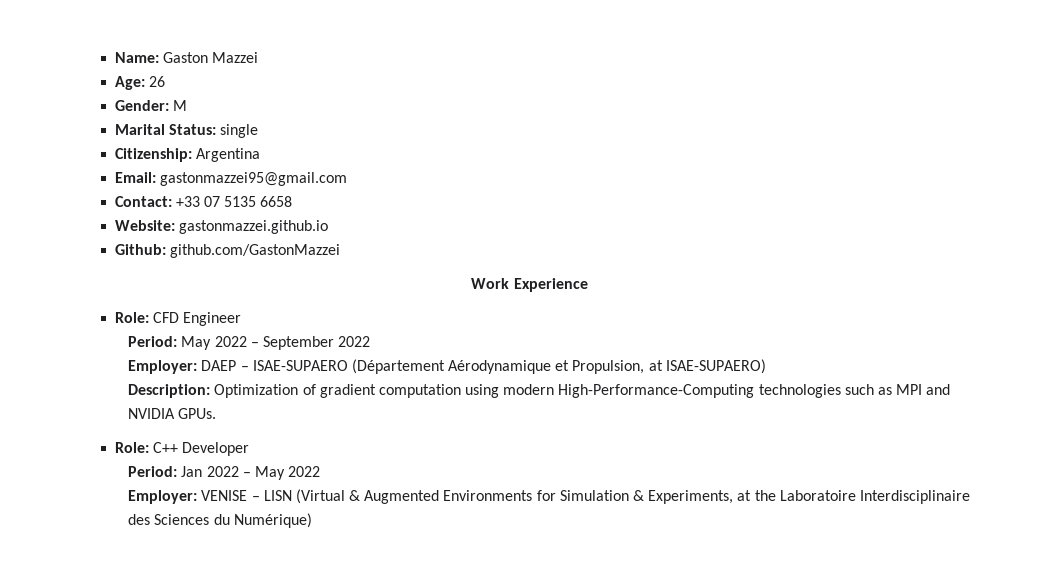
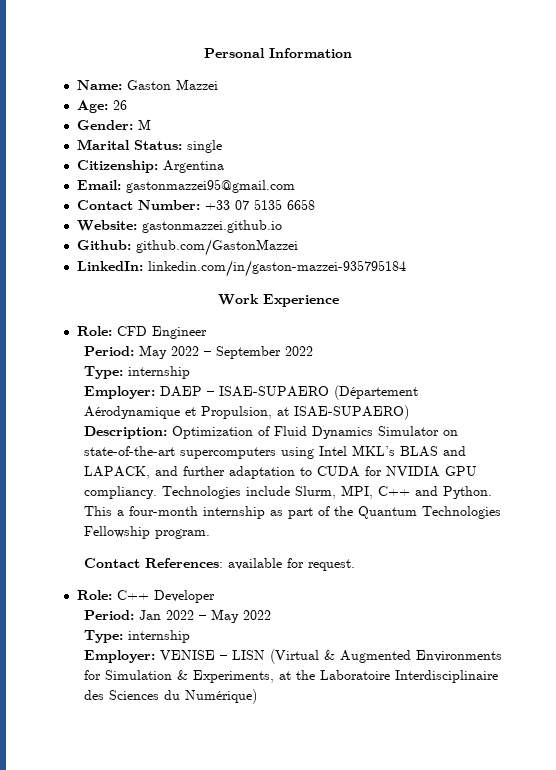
+ Personal Information
- Contact: +33 07 5135 6658
+ Contact Number: +33 07 5135 6658
+ LinkedIn: linkedin.com/in/gaston-mazzei-935795184
  Period: May 2022 – September 2022
+ Type: internship
- Description: Optimization of gradient computation using modern High-Performance-Computing technologies such as MPI and NVIDIA GPUs.
+ Description: Optimization of Fluid Dynamics Simulator on state-of-the-art supercomputers using Intel MKL’s BLAS and LAPACK, and further adaptation to CUDA for NVIDIA GPU compliancy. Technologies include Slurm, MPI, C++ and Python. This a four-month internship as part of the Quantum Technologies Fellowship program.
+ Contact References: available for request.
  Period: Jan 2022 – May 2022
+ Type: internship

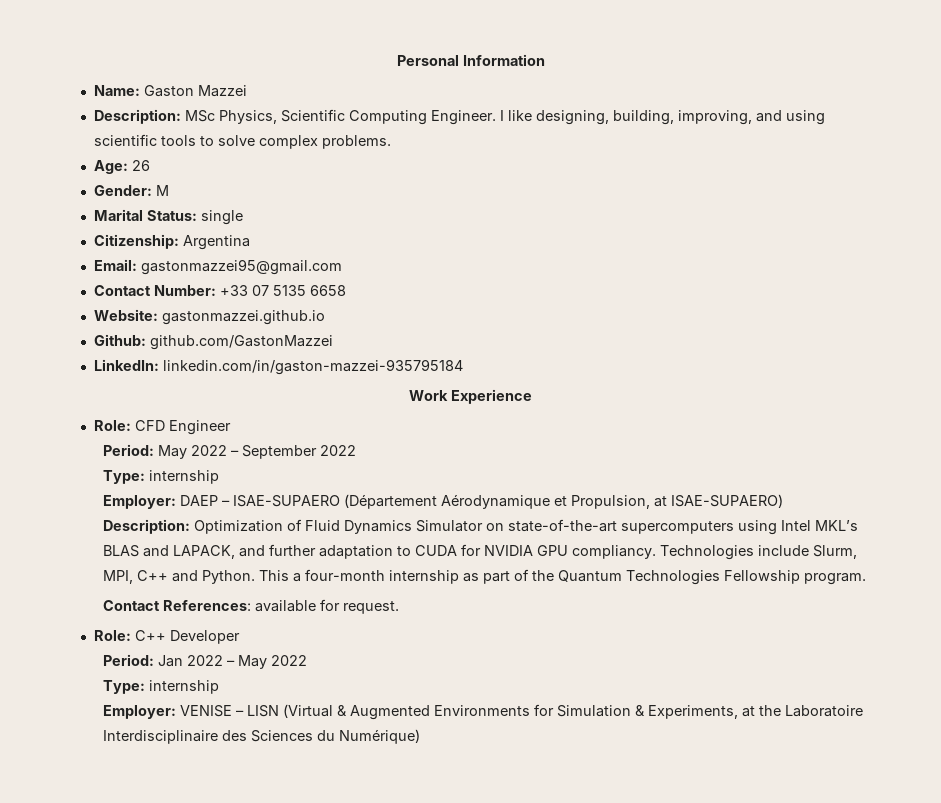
+ Description: MSc Physics, Scientific Computing Engineer. I like designing, building, improving, and using scientific tools to solve complex problems.

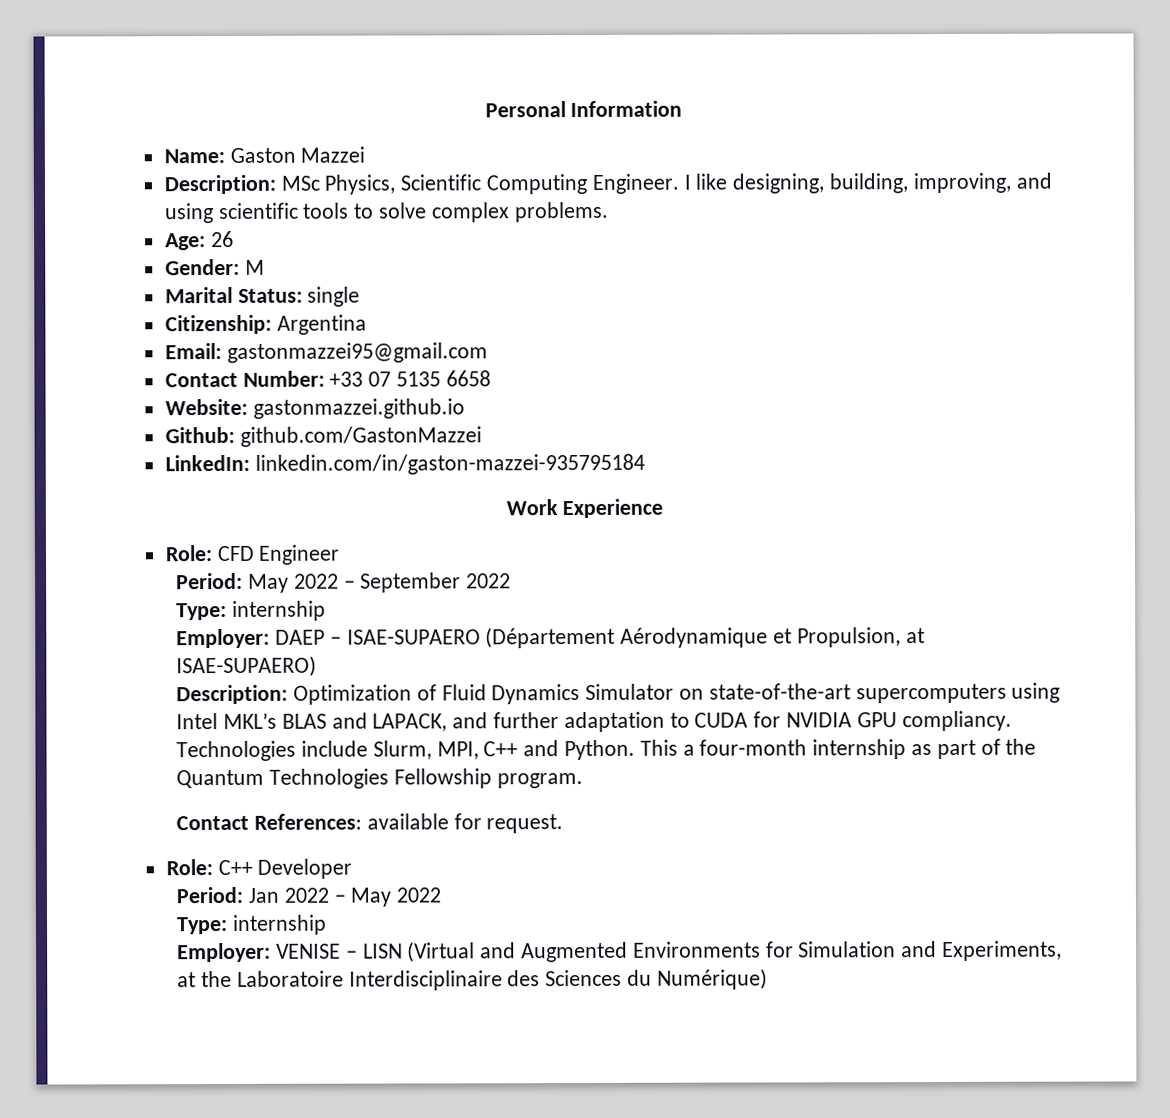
- Employer: VENISE – LISN (Virtual & Augmented Environments for Simulation & Experiments, at the Laboratoire Interdisciplinaire des Sciences du Numérique)
+ Employer: VENISE – LISN (Virtual and Augmented Environments for Simulation and Experiments, at the Laboratoire Interdisciplinaire des Sciences du Numérique)

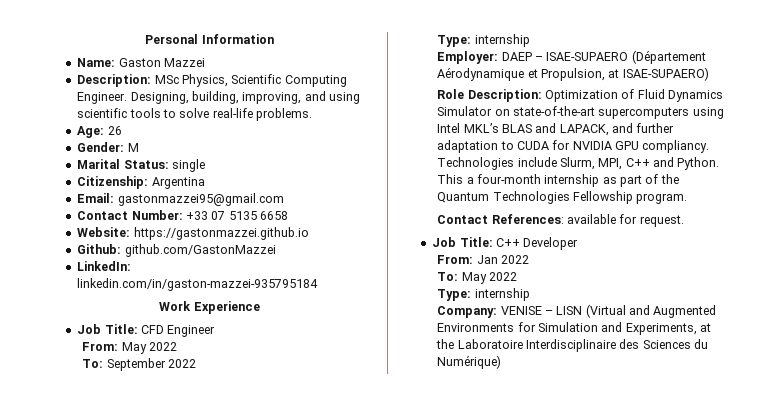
- I like designing, building, improving, and using scientific tools to solve complex problems.
+ Designing, building, improving, and using scientific tools to solve real-life problems.
- Website: gastonmazzei.github.io
+ Website: https://gastonmazzei.github.io
- Role: CFD Engineer
+ Job Title: CFD Engineer
- Period: May 2022 – September 2022
+ From: May 2022
+ To: September 2022
- Description: Optimization of Fluid Dynamics Simulator on state-of-the-art supercomputers using Intel MKL’s BLAS and LAPACK, and further adaptation to CUDA for NVIDIA GPU compliancy.
+ Role Description: Optimization of Fluid Dynamics Simulator on state-of-the-art supercomputers using Intel MKL’s BLAS and LAPACK, and further adaptation to CUDA for NVIDIA GPU compliancy.
- Role: C++ Developer
+ Job Title: C++ Developer
- Period: Jan 2022 – May 2022
+ From: Jan 2022
+ To: May 2022
- Employer: VENISE – LISN (Virtual and Augmented Environments for Simulation and Experiments, at the Laboratoire Interdisciplinaire des Sciences du Numérique)
+ Company: VENISE – LISN (Virtual and Augmented Environments for Simulation and Experiments, at the Laboratoire Interdisciplinaire des Sciences du Numérique)

